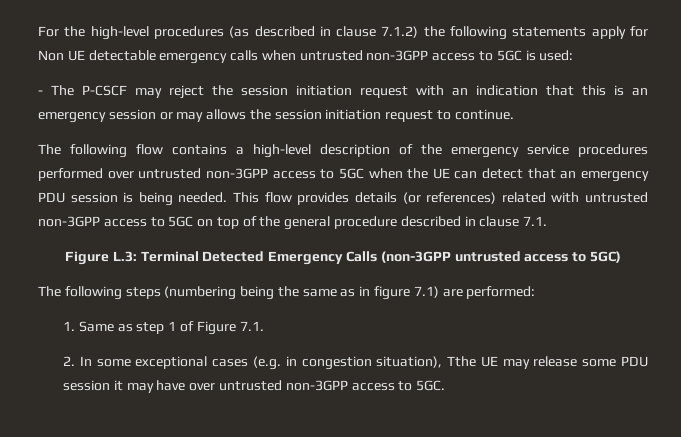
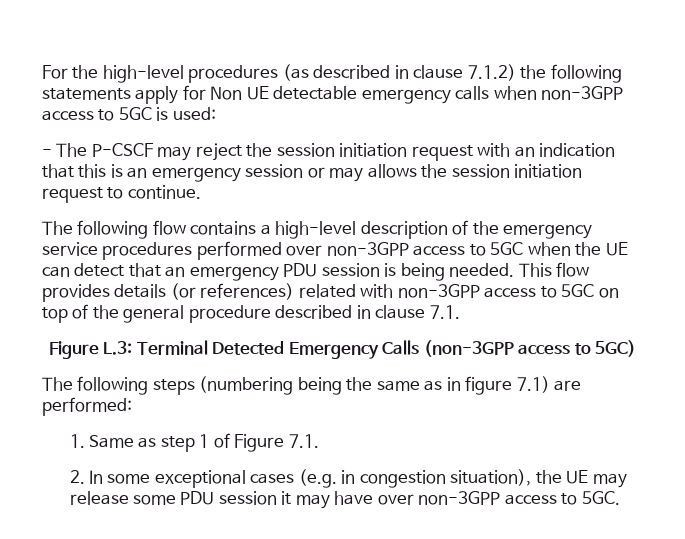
- For the high-level procedures (as described in clause 7.1.2) the following statements apply for Non UE detectable emergency calls when untrusted non-3GPP access to 5GC is used:
+ For the high-level procedures (as described in clause 7.1.2) the following statements apply for Non UE detectable emergency calls when non-3GPP access to 5GC is used:
- The following flow contains a high-level description of the emergency service procedures performed over untrusted non-3GPP access to 5GC when the UE can detect that an emergency PDU session is being needed.
+ The following flow contains a high-level description of the emergency service procedures performed over non-3GPP access to 5GC when the UE can detect that an emergency PDU session is being needed.
- This flow provides details (or references) related with untrusted non-3GPP access to 5GC on top of the general procedure described in clause 7.1.
+ This flow provides details (or references) related with non-3GPP access to 5GC on top of the general procedure described in clause 7.1.
- Figure L.3: Terminal Detected Emergency Calls (non-3GPP untrusted access to 5GC)
+ Figure L.3: Terminal Detected Emergency Calls (non-3GPP access to 5GC)
- 2. In some exceptional cases (e.g. in congestion situation), Tthe UE may release some PDU session it may have over untrusted non-3GPP access to 5GC.
+ 2. In some exceptional cases (e.g. in congestion situation), the UE may release some PDU session it may have over non-3GPP access to 5GC.

